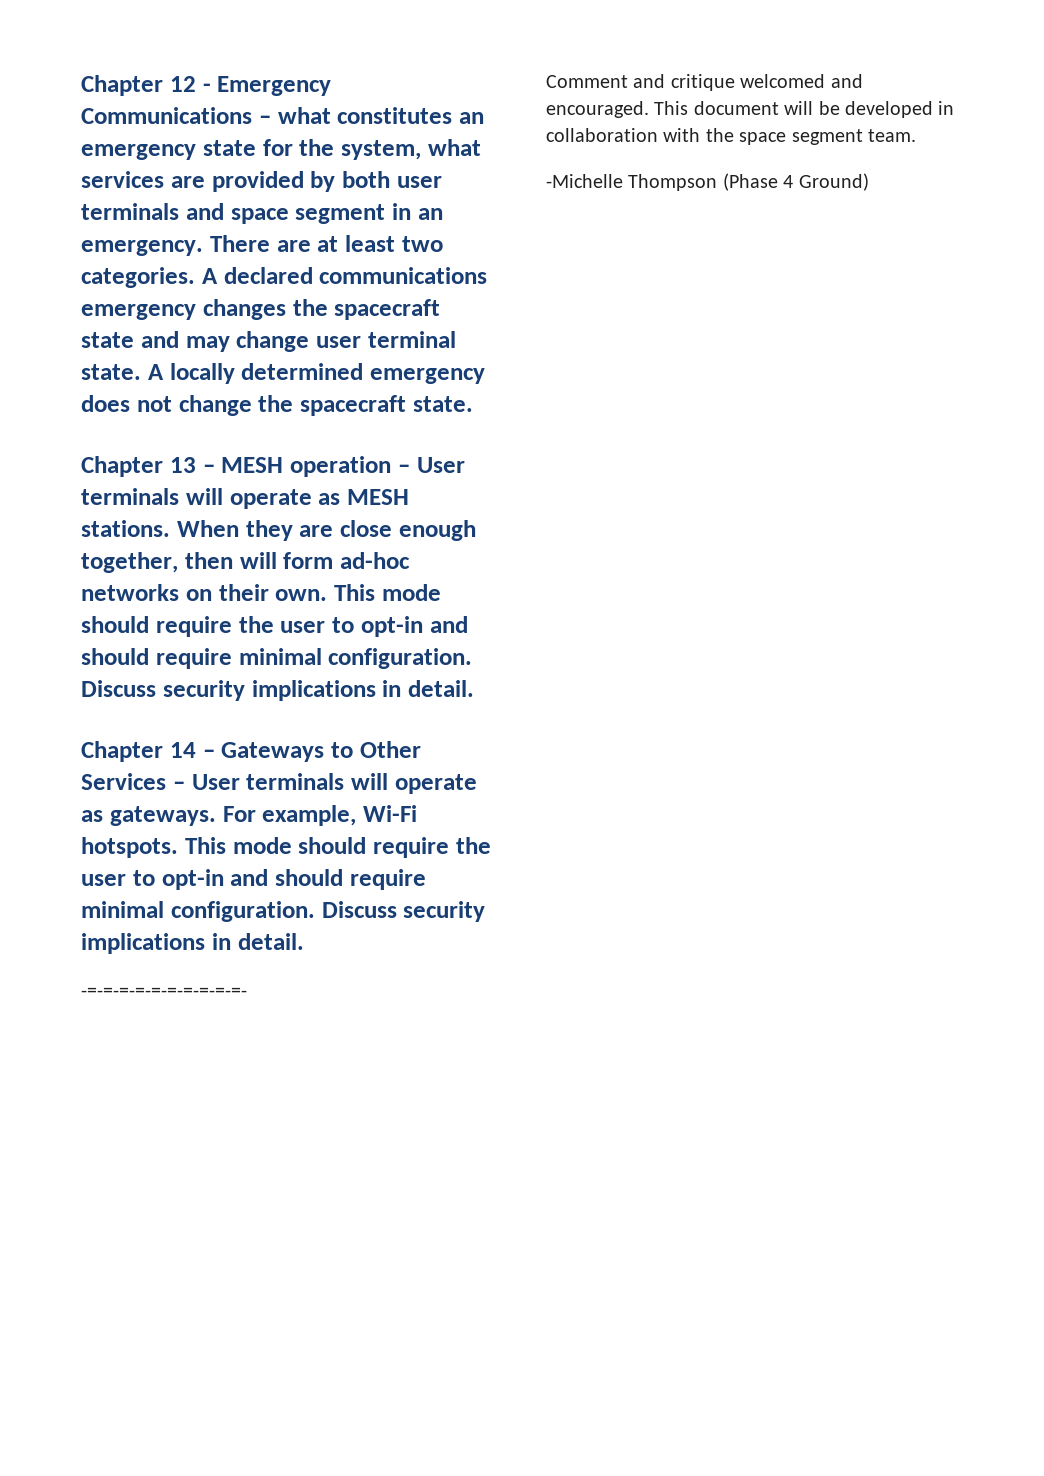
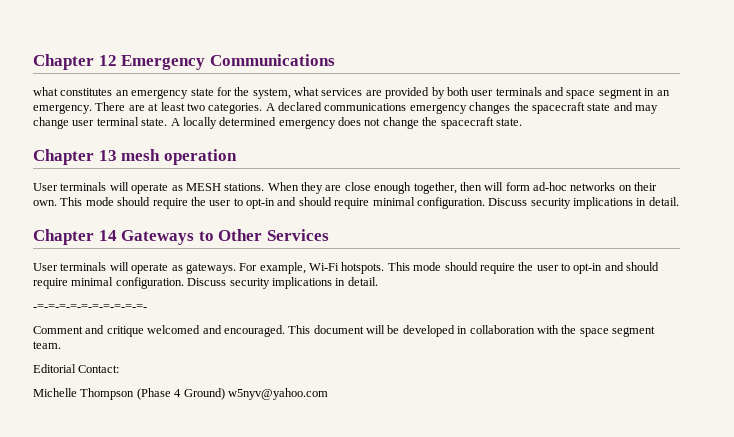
- Chapter 12 - Emergency Communications – what constitutes an emergency state for the system, what services are provided by both user terminals and space segment in an emergency.
+ Chapter 12 Emergency Communications
+ what constitutes an emergency state for the system, what services are provided by both user terminals and space segment in an emergency.
- Chapter 13 – MESH operation – User terminals will operate as MESH stations.
+ Chapter 13 mesh operation
+ User terminals will operate as MESH stations.
- Chapter 14 – Gateways to Other Services – User terminals will operate as gateways.
+ Chapter 14 Gateways to Other Services
+ User terminals will operate as gateways.
- -Michelle Thompson (Phase 4 Ground)
+ Editorial Contact:
+ Michelle Thompson (Phase 4 Ground) w5nyv@yahoo.com

